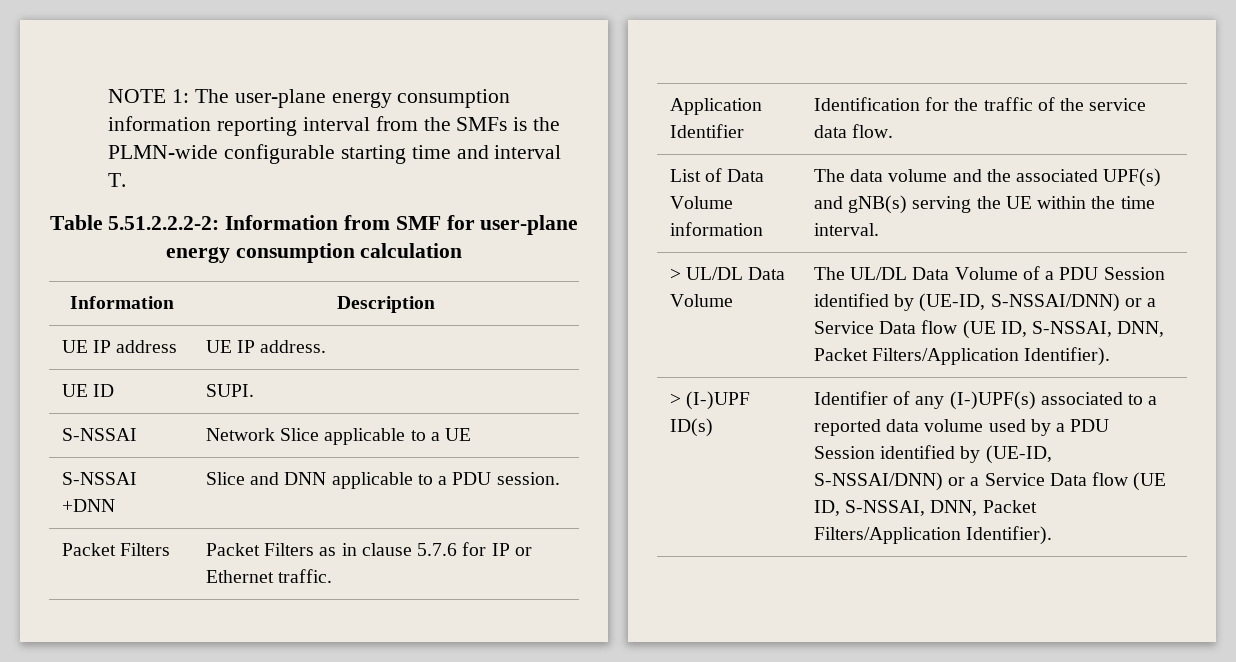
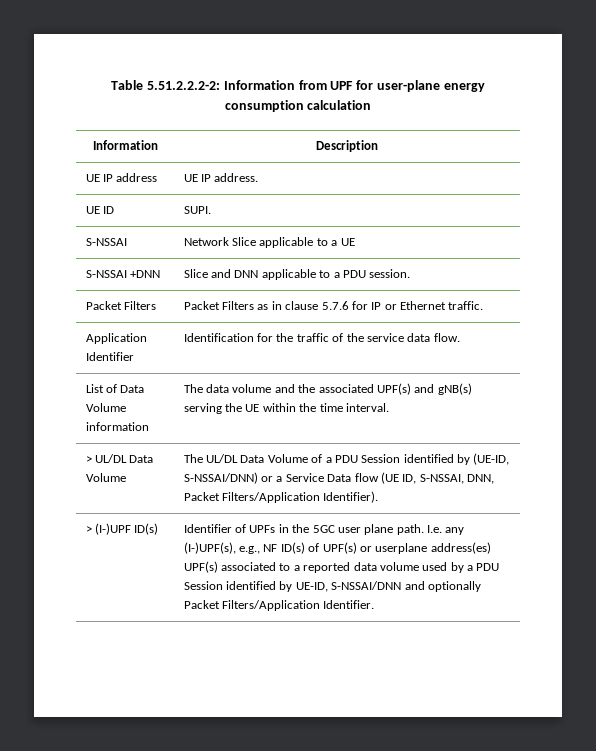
- NOTE 1: The user-plane energy consumption information reporting interval from the SMFs is the PLMN-wide configurable starting time and interval T.
- Table 5.51.2.2.2-2: Information from SMF for user-plane energy consumption calculation
+ Table 5.51.2.2.2-2: Information from UPF for user-plane energy consumption calculation
- Identifier of any (I-)UPF(s) associated to a reported data volume used by a PDU Session identified by (UE-ID, S-NSSAI/DNN) or a Service Data flow (UE ID, S-NSSAI, DNN, Packet Filters/Application Identifier).
+ Identifier of UPFs in the 5GC user plane path. I.e. any (I-)UPF(s), e.g., NF ID(s) of UPF(s) or userplane address(es) UPF(s) associated to a reported data volume used by a PDU Session identified by UE-ID, S-NSSAI/DNN and optionally Packet Filters/Application Identifier.

